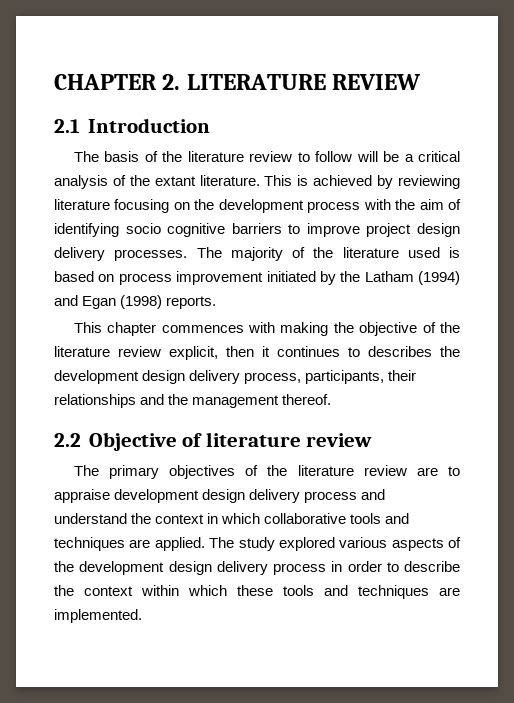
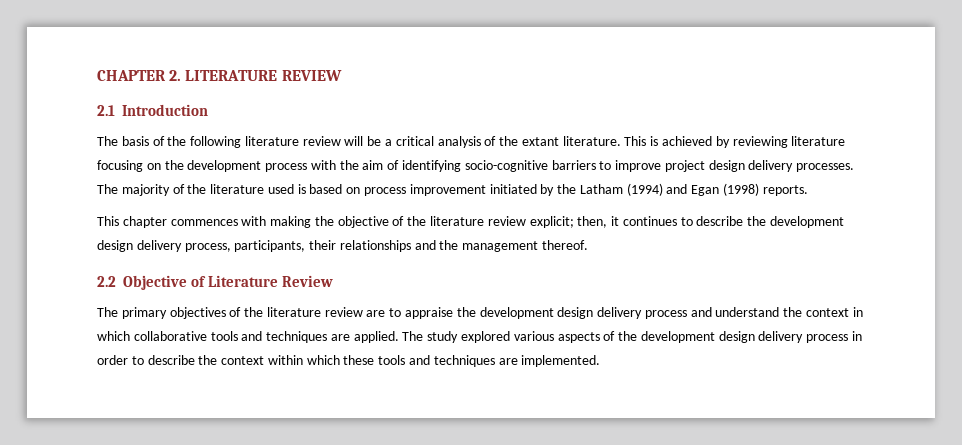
- The basis of the literature review to follow will be a critical analysis of the extant literature.
+ The basis of the following literature review will be a critical analysis of the extant literature.
- This is achieved by reviewing literature focusing on the development process with the aim of identifying socio cognitive barriers to improve project design delivery processes.
+ This is achieved by reviewing literature focusing on the development process with the aim of identifying socio-cognitive barriers to improve project design delivery processes.
- This chapter commences with making the objective of the literature review explicit, then it continues to describes the development design delivery process, participants, their relationships and the management thereof.
+ This chapter commences with making the objective of the literature review explicit; then, it continues to describe the development design delivery process, participants, their relationships and the management thereof.
- 2.2 Objective of literature review
+ 2.2 Objective of Literature Review
- The primary objectives of the literature review are to appraise development design delivery process and understand the context in which collaborative tools and techniques are applied.
+ The primary objectives of the literature review are to appraise the development design delivery process and understand the context in which collaborative tools and techniques are applied.

